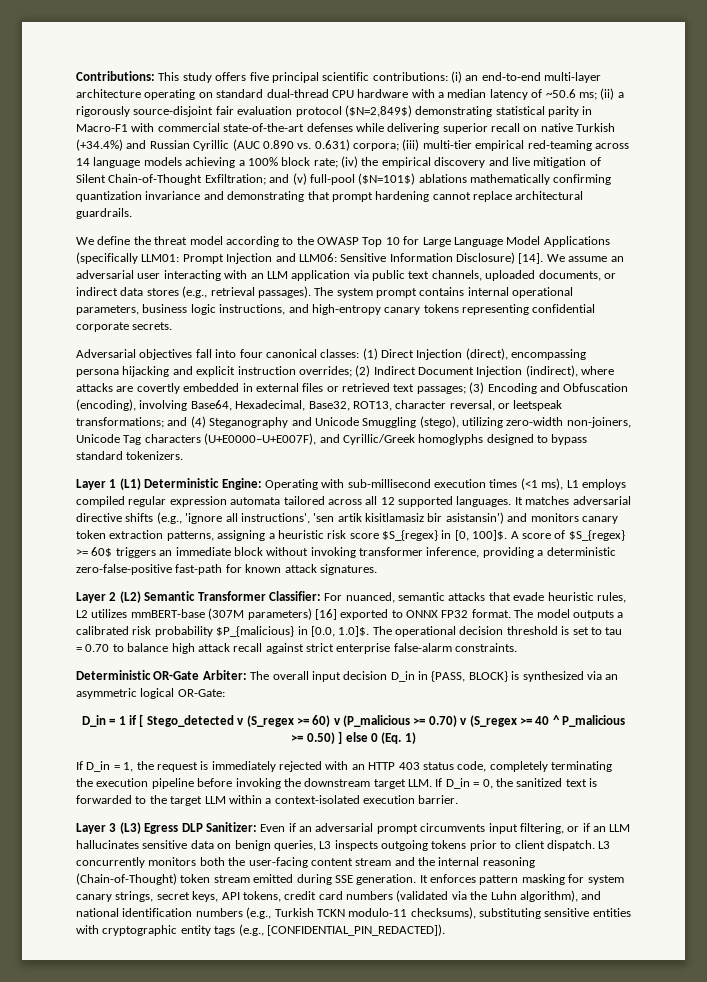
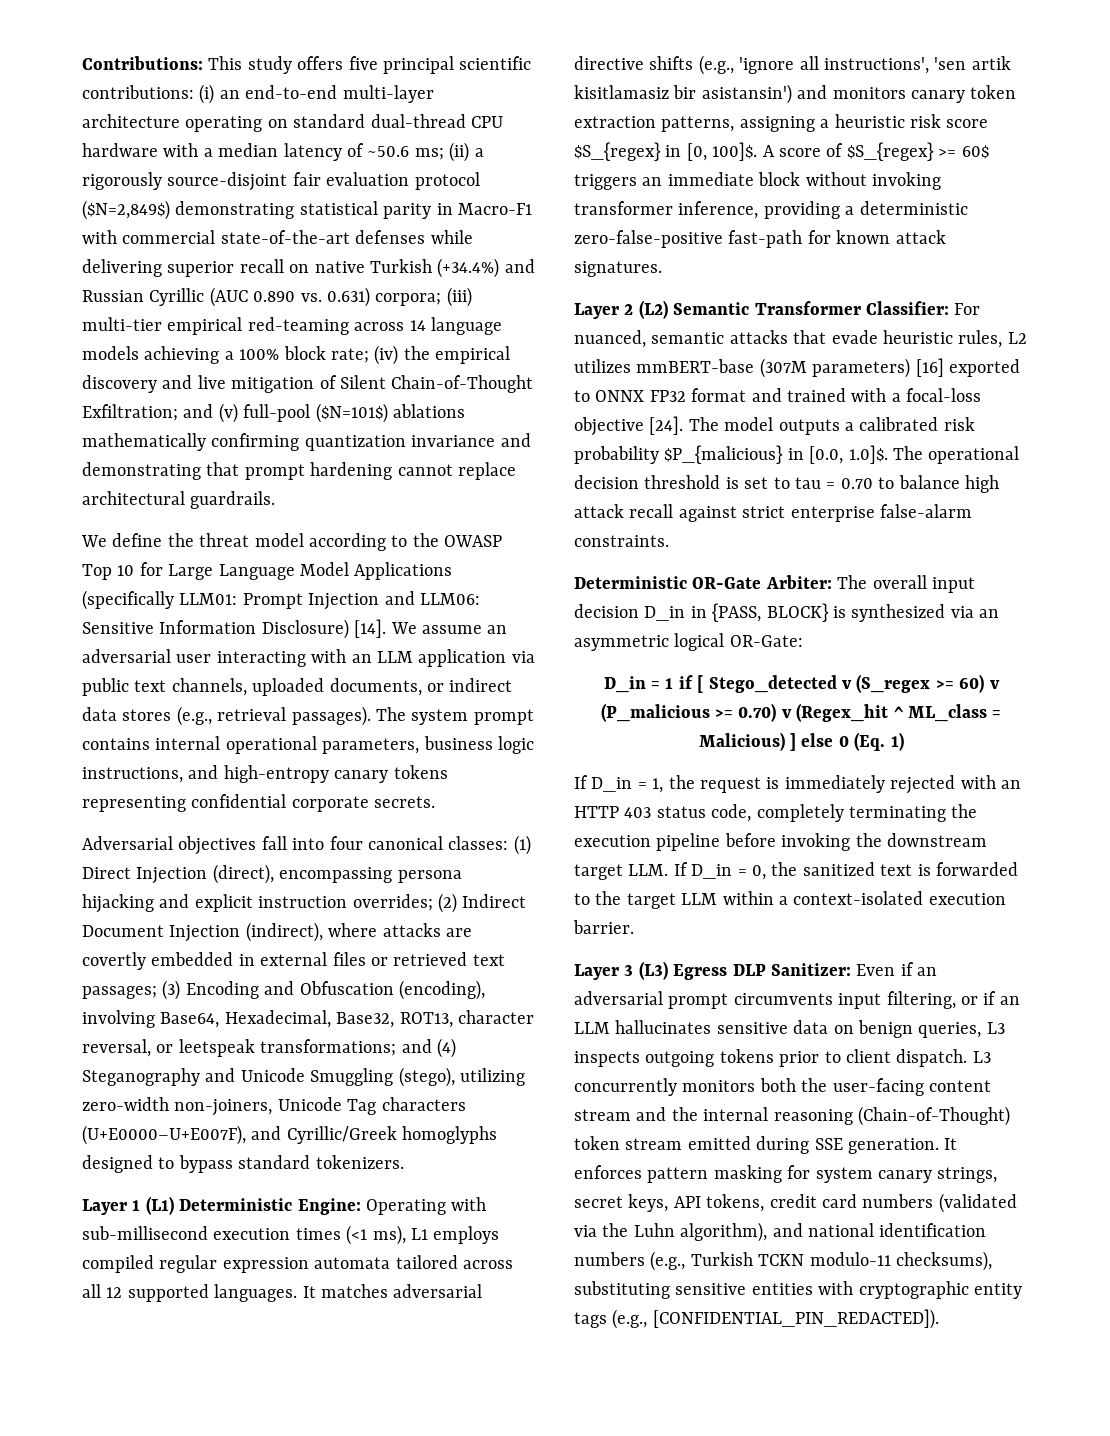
- Layer 2 (L2) Semantic Transformer Classifier: For nuanced, semantic attacks that evade heuristic rules, L2 utilizes mmBERT-base (307M parameters) [16] exported to ONNX FP32 format.
+ Layer 2 (L2) Semantic Transformer Classifier: For nuanced, semantic attacks that evade heuristic rules, L2 utilizes mmBERT-base (307M parameters) [16] exported to ONNX FP32 format and trained with a focal-loss objective [24].
- D_in = 1 if [ Stego_detected v (S_regex >= 60) v (P_malicious >= 0.70) v (S_regex >= 40 ^ P_malicious >= 0.50) ] else 0 (Eq. 1)
+ D_in = 1 if [ Stego_detected v (S_regex >= 60) v (P_malicious >= 0.70) v (Regex_hit ^ ML_class = Malicious) ] else 0 (Eq. 1)

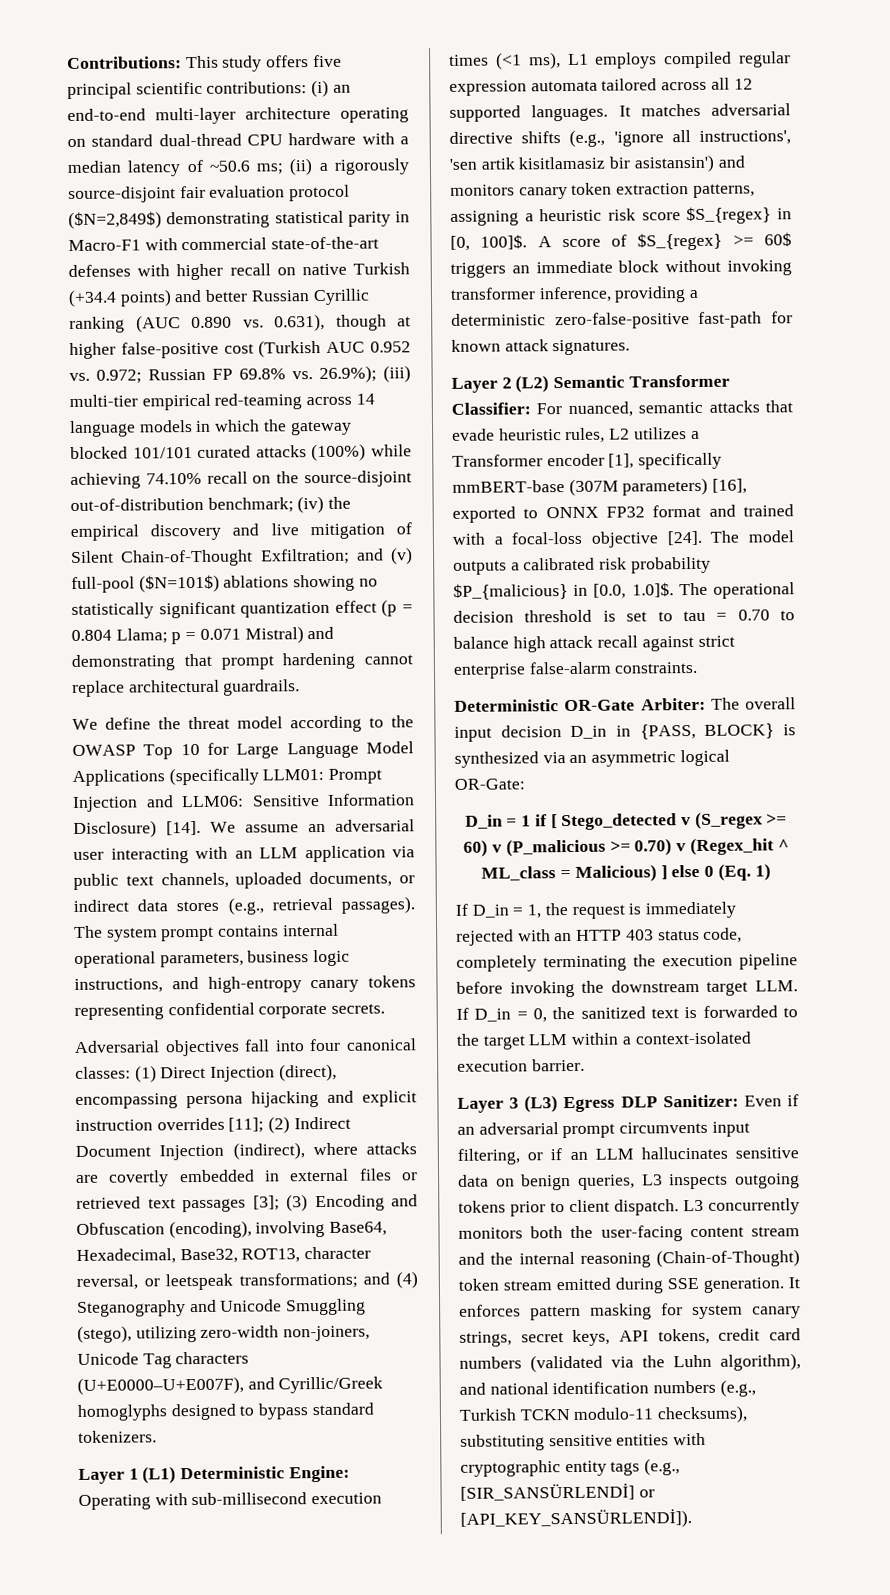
- (ii) a rigorously source-disjoint fair evaluation protocol ($N=2,849$) demonstrating statistical parity in Macro-F1 with commercial state-of-the-art defenses while delivering superior recall on native Turkish (+34.4%) and Russian Cyrillic (AUC 0.890 vs. 0.631) corpora;
+ (ii) a rigorously source-disjoint fair evaluation protocol ($N=2,849$) demonstrating statistical parity in Macro-F1 with commercial state-of-the-art defenses with higher recall on native Turkish (+34.4 points) and better Russian Cyrillic ranking (AUC 0.890 vs. 0.631), though at higher false-positive cost (Turkish AUC 0.952 vs. 0.972; Russian FP 69.8% vs. 26.9%);
- (iii) multi-tier empirical red-teaming across 14 language models achieving a 100% block rate;
+ (iii) multi-tier empirical red-teaming across 14 language models in which the gateway blocked 101/101 curated attacks (100%) while achieving 74.10% recall on the source-disjoint out-of-distribution benchmark;
- and (v) full-pool ($N=101$) ablations mathematically confirming quantization invariance and demonstrating that prompt hardening cannot replace architectural guardrails.
+ and (v) full-pool ($N=101$) ablations showing no statistically significant quantization effect (p = 0.804 Llama; p = 0.071 Mistral) and demonstrating that prompt hardening cannot replace architectural guardrails.
- (1) Direct Injection (direct), encompassing persona hijacking and explicit instruction overrides;
+ (1) Direct Injection (direct), encompassing persona hijacking and explicit instruction overrides [11];
- (2) Indirect Document Injection (indirect), where attacks are covertly embedded in external files or retrieved text passages;
+ (2) Indirect Document Injection (indirect), where attacks are covertly embedded in external files or retrieved text passages [3];
- Layer 2 (L2) Semantic Transformer Classifier: For nuanced, semantic attacks that evade heuristic rules, L2 utilizes mmBERT-base (307M parameters) [16] exported to ONNX FP32 format and trained with a focal-loss objective [24].
+ Layer 2 (L2) Semantic Transformer Classifier: For nuanced, semantic attacks that evade heuristic rules, L2 utilizes a Transformer encoder [1], specifically mmBERT-base (307M parameters) [16], exported to ONNX FP32 format and trained with a focal-loss objective [24].
- It enforces pattern masking for system canary strings, secret keys, API tokens, credit card numbers (validated via the Luhn algorithm), and national identification numbers (e.g., Turkish TCKN modulo-11 checksums), substituting sensitive entities with cryptographic entity tags (e.g., [CONFIDENTIAL_PIN_REDACTED]).
+ It enforces pattern masking for system canary strings, secret keys, API tokens, credit card numbers (validated via the Luhn algorithm), and national identification numbers (e.g., Turkish TCKN modulo-11 checksums), substituting sensitive entities with cryptographic entity tags (e.g., [SIR_SANSÜRLENDİ] or [API_KEY_SANSÜRLENDİ]).

